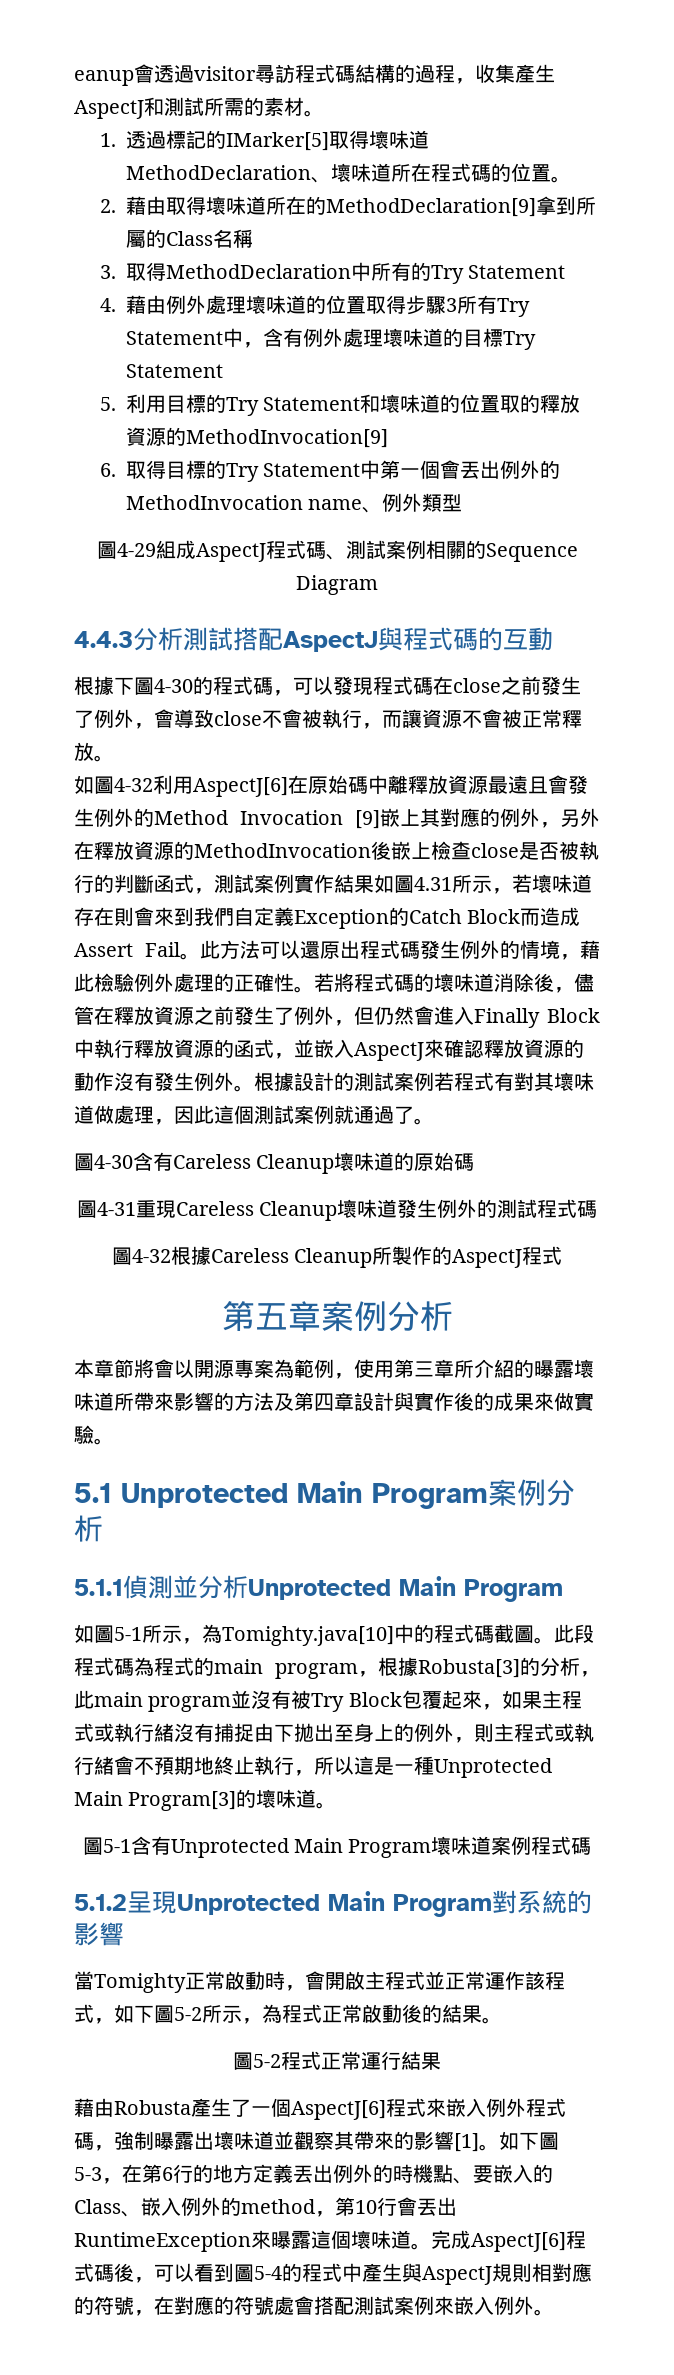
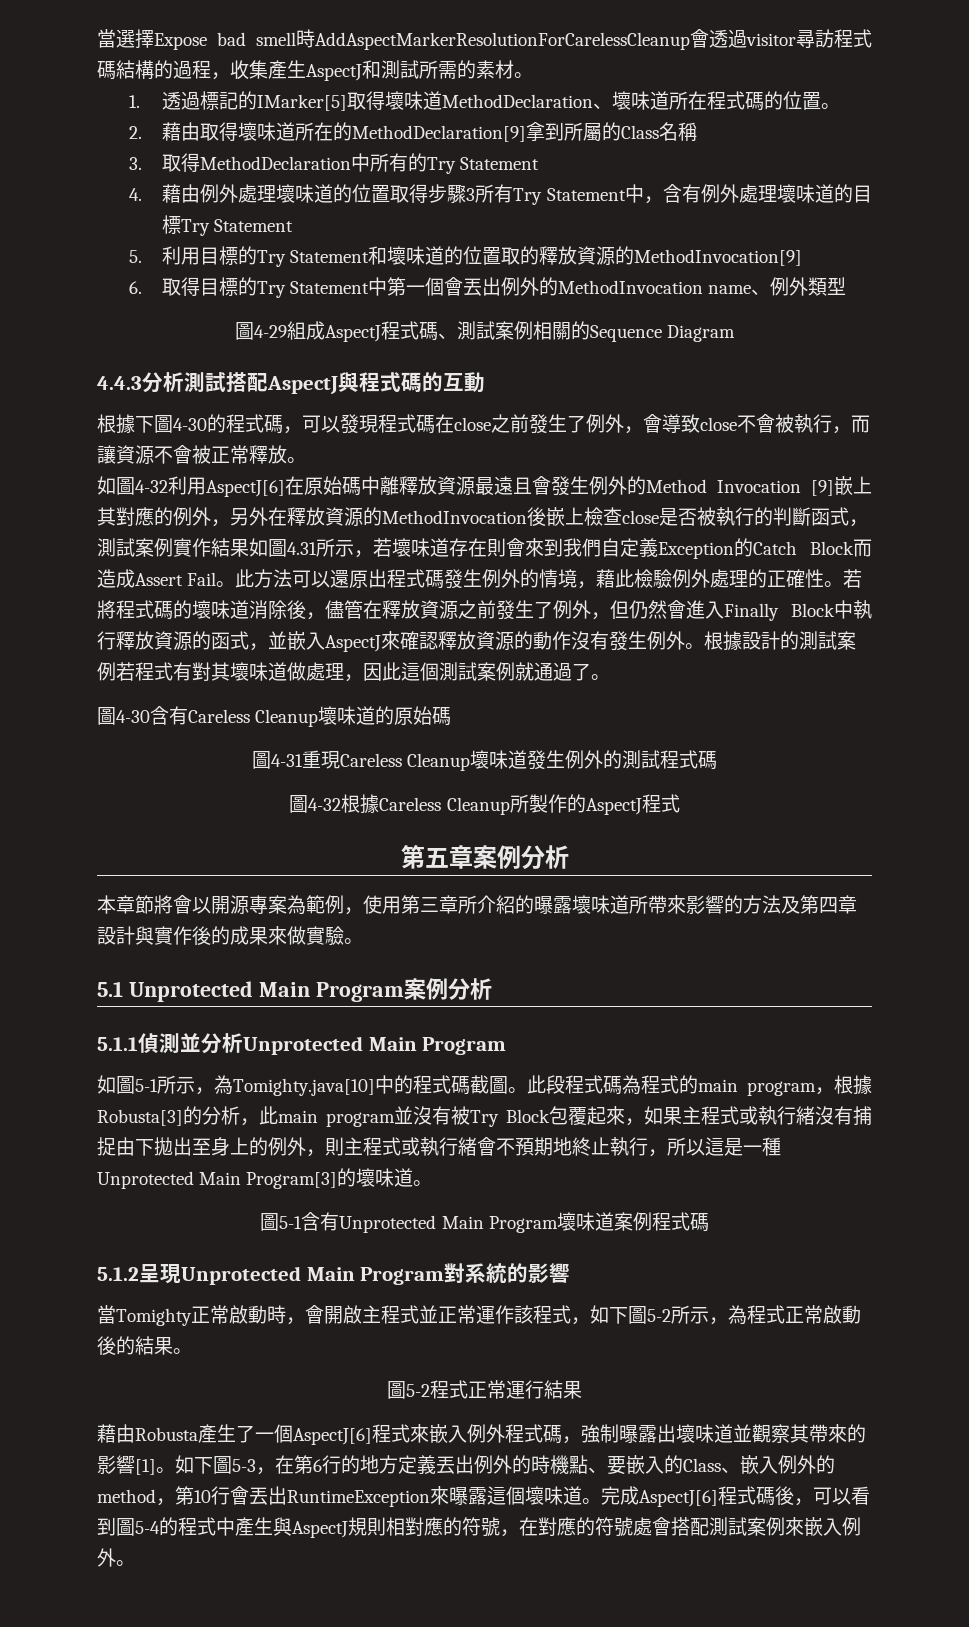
- eanup會透過visitor尋訪程式碼結構的過程，收集產生AspectJ和測試所需的素材。
+ 當選擇Expose bad smell時AddAspectMarkerResolutionForCarelessCleanup會透過visitor尋訪程式碼結構的過程，收集產生AspectJ和測試所需的素材。

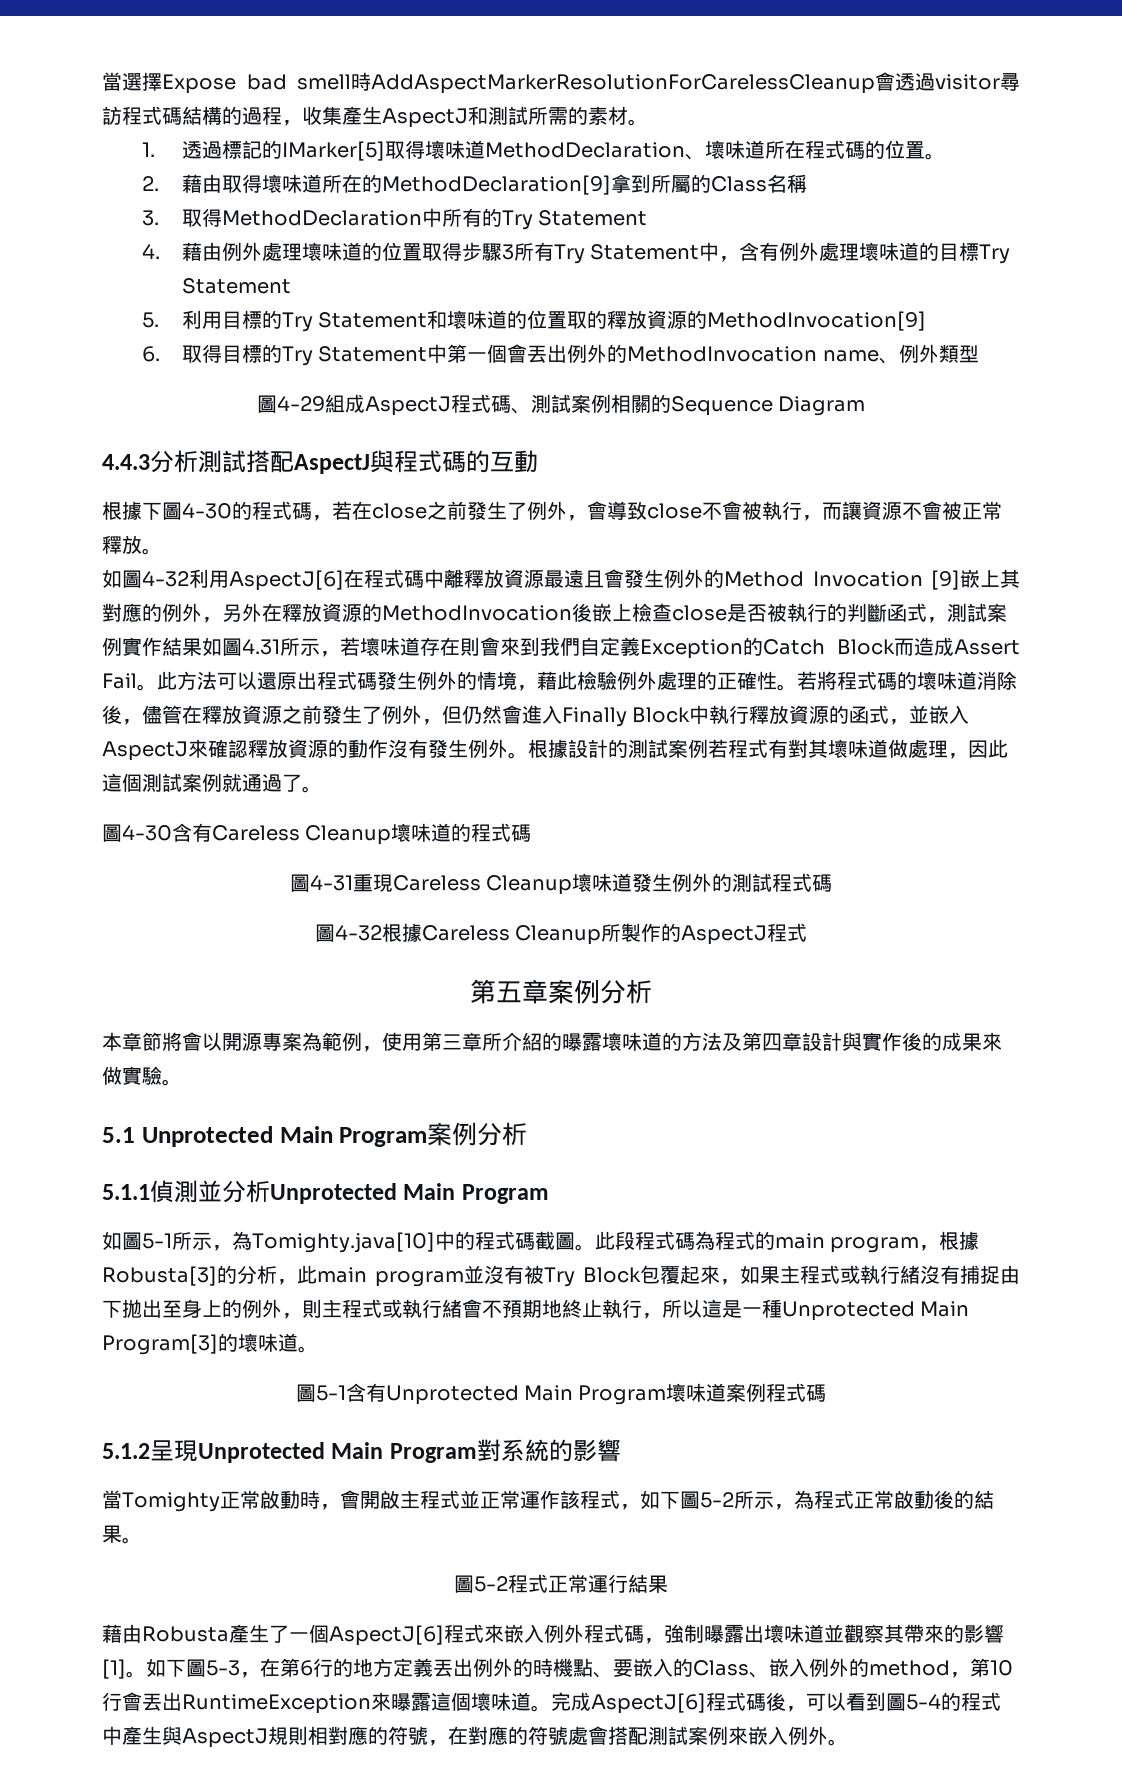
- 根據下圖4-30的程式碼，可以發現程式碼在close之前發生了例外，會導致close不會被執行，而讓資源不會被正常釋放。
+ 根據下圖4-30的程式碼，若在close之前發生了例外，會導致close不會被執行，而讓資源不會被正常釋放。
- 如圖4-32利用AspectJ[6]在原始碼中離釋放資源最遠且會發生例外的Method Invocation [9]嵌上其對應的例外，另外在釋放資源的MethodInvocation後嵌上檢查close是否被執行的判斷函式，測試案例實作結果如圖4.31所示，若壞味道存在則會來到我們自定義Exception的Catch Block而造成Assert Fail。
+ 如圖4-32利用AspectJ[6]在程式碼中離釋放資源最遠且會發生例外的Method Invocation [9]嵌上其對應的例外，另外在釋放資源的MethodInvocation後嵌上檢查close是否被執行的判斷函式，測試案例實作結果如圖4.31所示，若壞味道存在則會來到我們自定義Exception的Catch Block而造成Assert Fail。
- 圖4-30含有Careless Cleanup壞味道的原始碼
+ 圖4-30含有Careless Cleanup壞味道的程式碼
- 本章節將會以開源專案為範例，使用第三章所介紹的曝露壞味道所帶來影響的方法及第四章設計與實作後的成果來做實驗。
+ 本章節將會以開源專案為範例，使用第三章所介紹的曝露壞味道的方法及第四章設計與實作後的成果來做實驗。

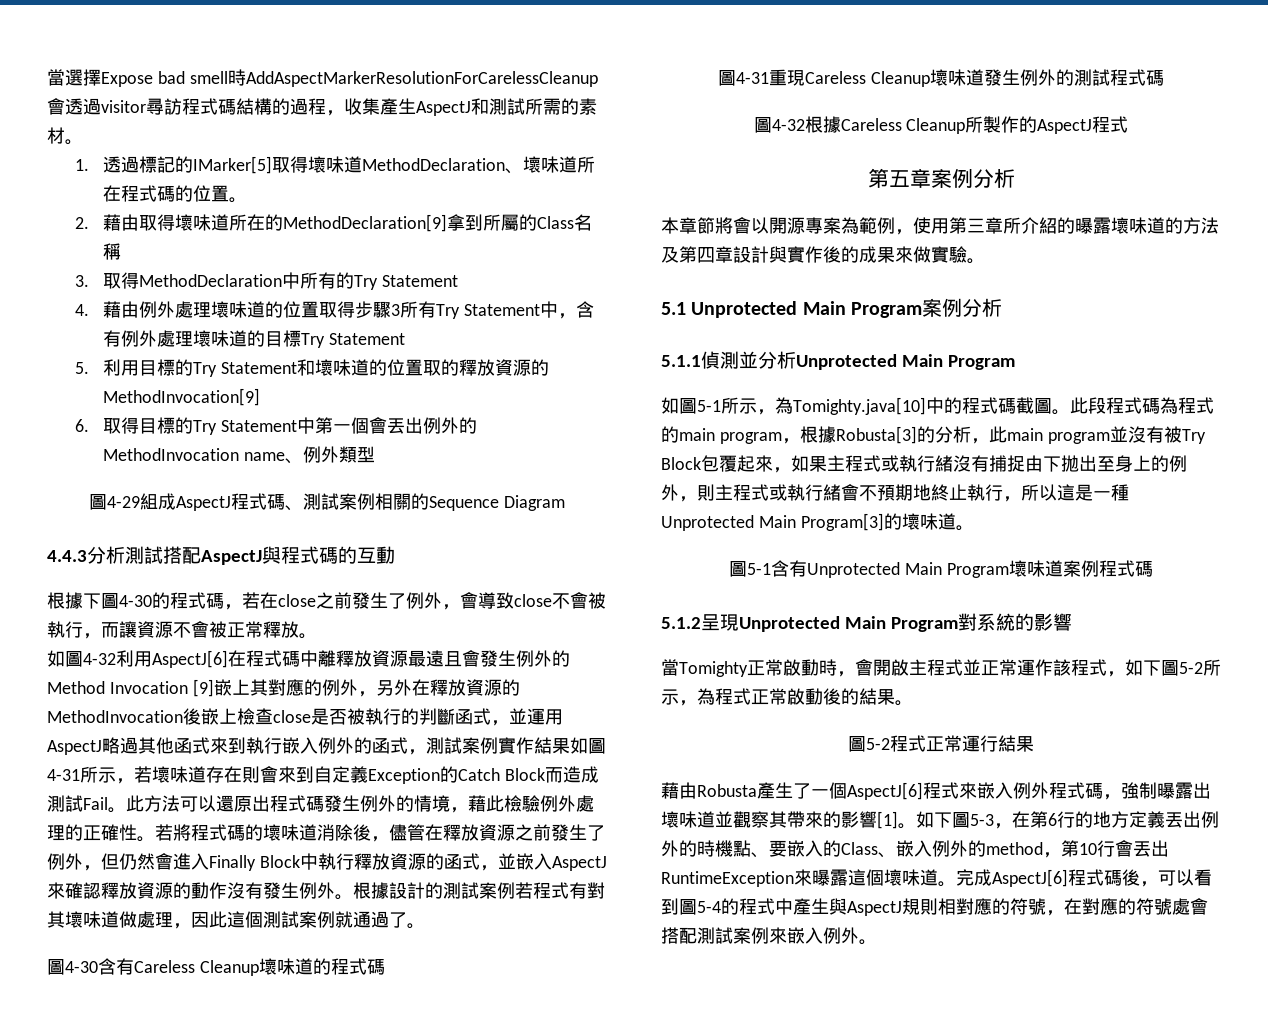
- 如圖4-32利用AspectJ[6]在程式碼中離釋放資源最遠且會發生例外的Method Invocation [9]嵌上其對應的例外，另外在釋放資源的MethodInvocation後嵌上檢查close是否被執行的判斷函式，測試案例實作結果如圖4.31所示，若壞味道存在則會來到我們自定義Exception的Catch Block而造成Assert Fail。
+ 如圖4-32利用AspectJ[6]在程式碼中離釋放資源最遠且會發生例外的Method Invocation [9]嵌上其對應的例外，另外在釋放資源的MethodInvocation後嵌上檢查close是否被執行的判斷函式，並運用AspectJ略過其他函式來到執行嵌入例外的函式，測試案例實作結果如圖4-31所示，若壞味道存在則會來到自定義Exception的Catch Block而造成測試Fail。

